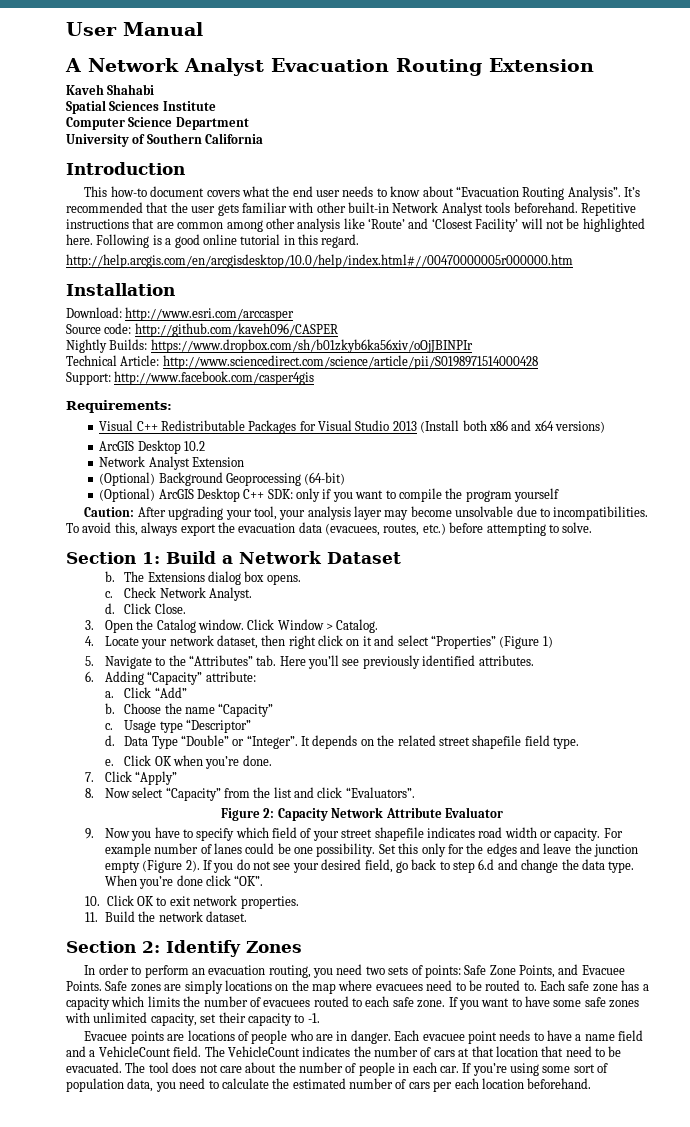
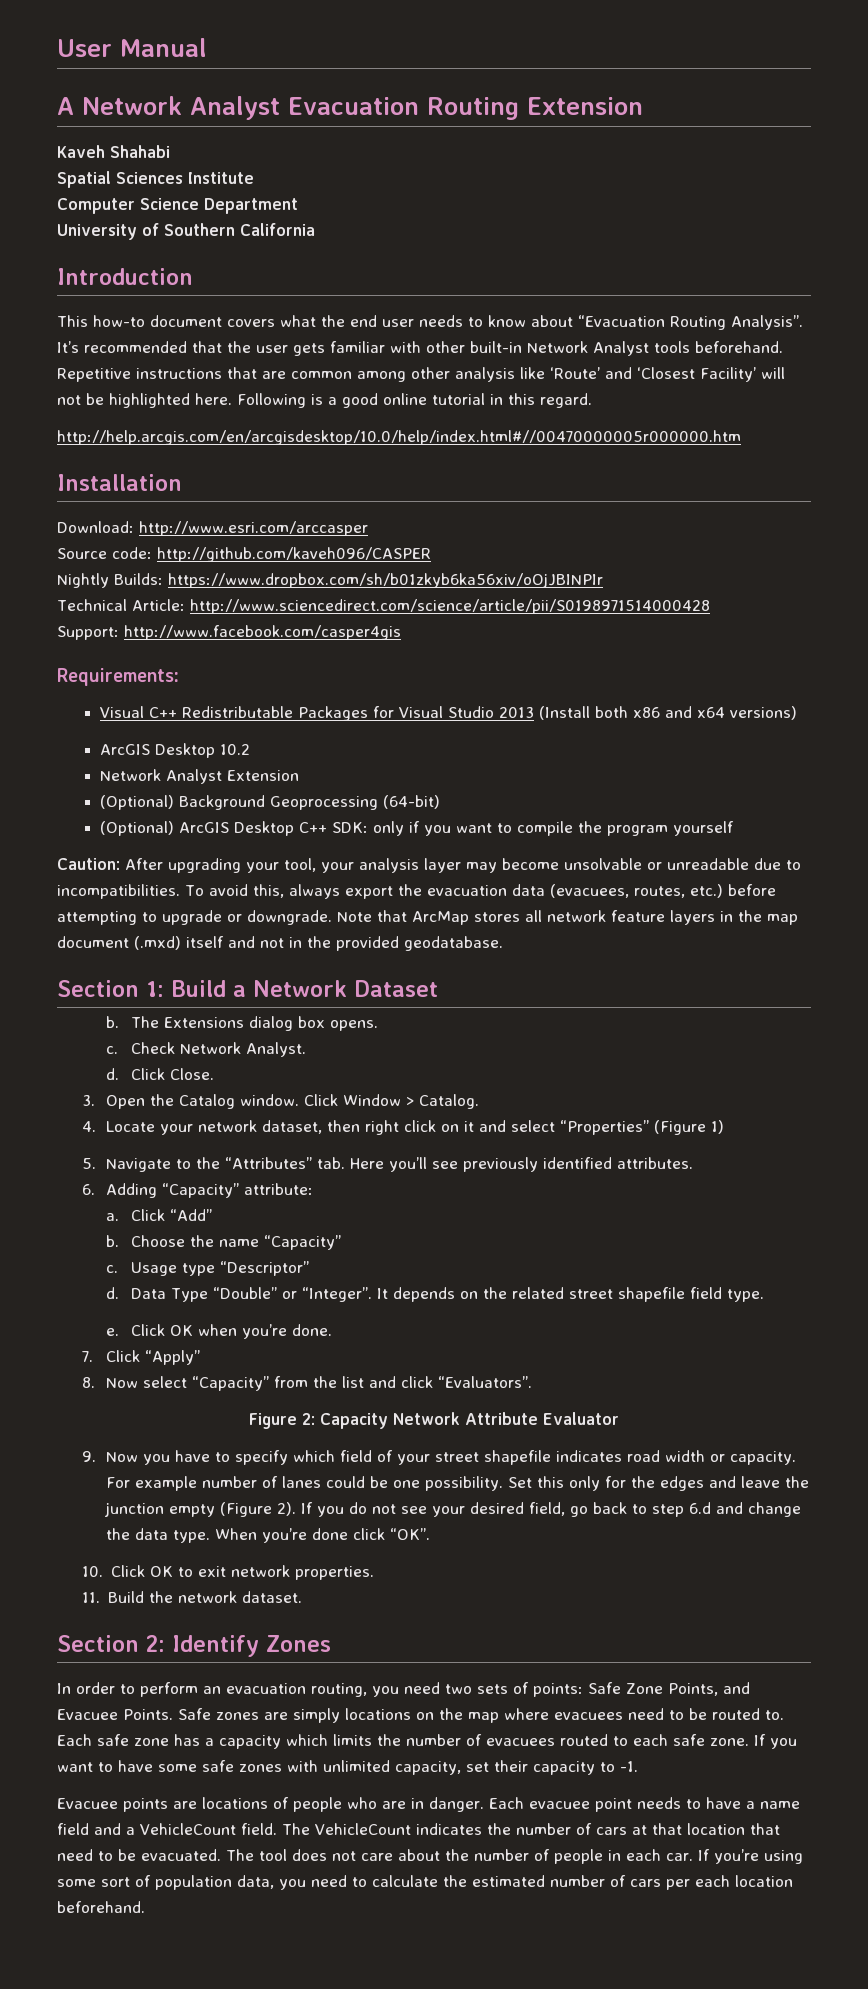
- Caution: After upgrading your tool, your analysis layer may become unsolvable due to incompatibilities.
+ Caution: After upgrading your tool, your analysis layer may become unsolvable or unreadable due to incompatibilities.
- To avoid this, always export the evacuation data (evacuees, routes, etc.) before attempting to solve.
+ To avoid this, always export the evacuation data (evacuees, routes, etc.) before attempting to upgrade or downgrade. Note that ArcMap stores all network feature layers in the map document (.mxd) itself and not in the provided geodatabase.

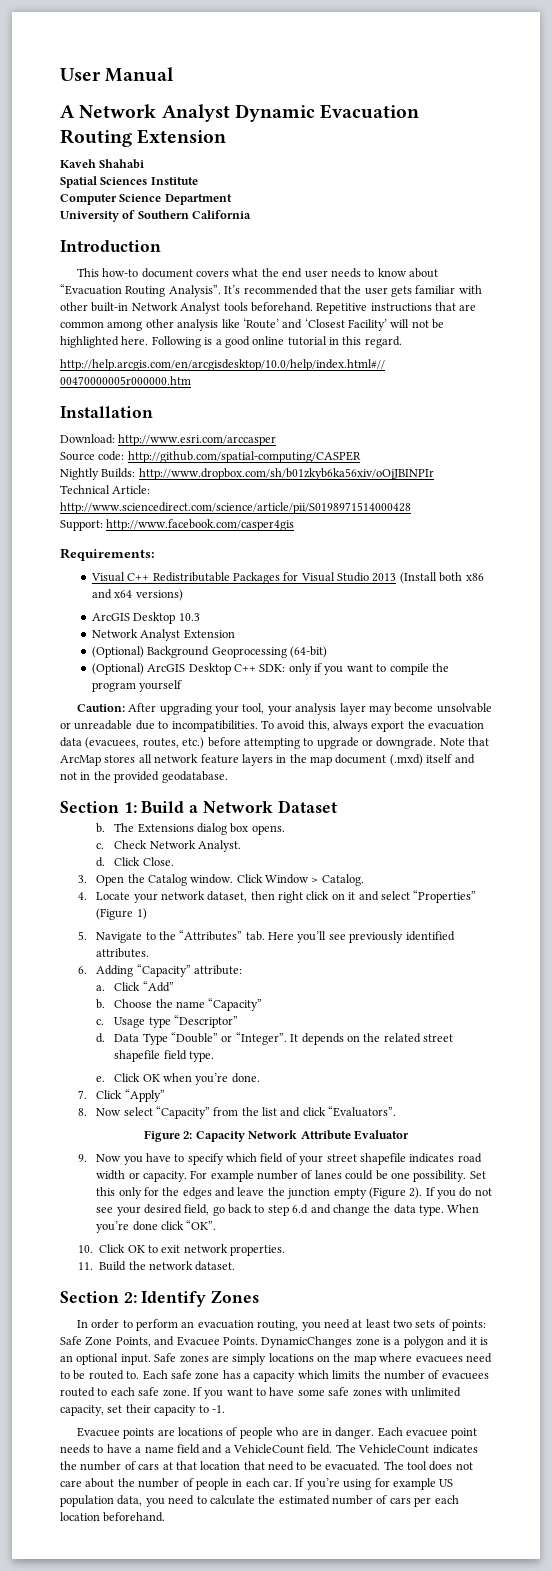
- A Network Analyst Evacuation Routing Extension
+ A Network Analyst Dynamic Evacuation Routing Extension
- Source code: http://github.com/kaveh096/CASPER
+ Source code: http://github.com/spatial-computing/CASPER
- Nightly Builds: https://www.dropbox.com/sh/b01zkyb6ka56xiv/oOjJBINPIr
+ Nightly Builds: http://www.dropbox.com/sh/b01zkyb6ka56xiv/oOjJBINPIr
- ArcGIS Desktop 10.2
+ ArcGIS Desktop 10.3
- In order to perform an evacuation routing, you need two sets of points: Safe Zone Points, and Evacuee Points.
+ In order to perform an evacuation routing, you need at least two sets of points: Safe Zone Points, and Evacuee Points.
+ DynamicChanges zone is a polygon and it is an optional input.
- If you’re using some sort of population data, you need to calculate the estimated number of cars per each location beforehand.
+ If you’re using for example US population data, you need to calculate the estimated number of cars per each location beforehand.

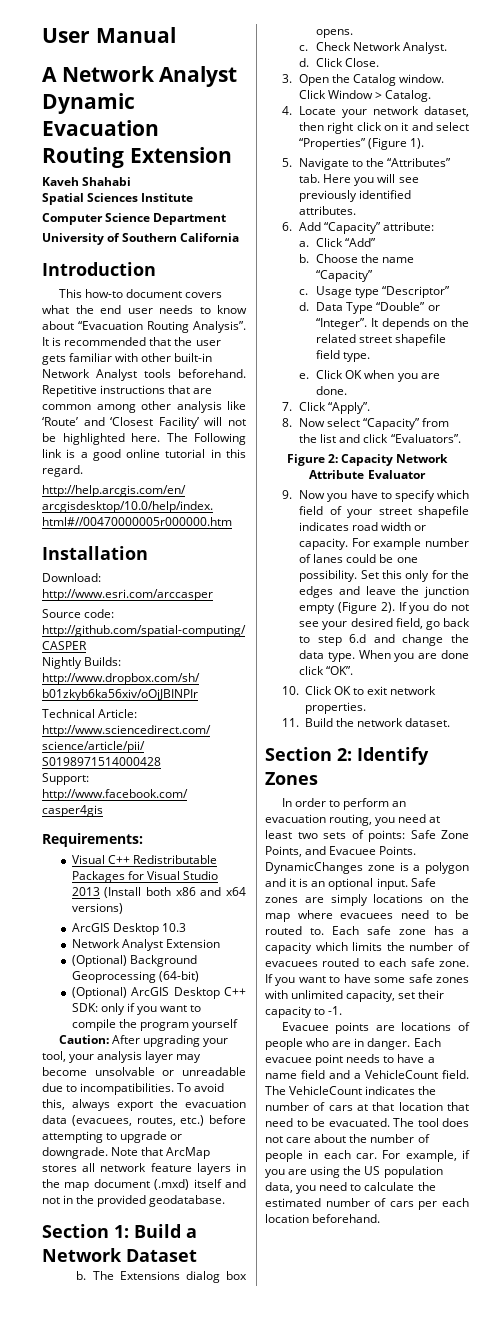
- It’s recommended that the user gets familiar with other built-in Network Analyst tools beforehand.
+ It is recommended that the user gets familiar with other built-in Network Analyst tools beforehand.
- Following is a good online tutorial in this regard.
+ The Following link is a good online tutorial in this regard.
- 4. Locate your network dataset, then right click on it and select “Properties” (Figure 1)
+ 4. Locate your network dataset, then right click on it and select “Properties” (Figure 1).
- 5. Navigate to the “Attributes” tab. Here you’ll see previously identified attributes.
+ 5. Navigate to the “Attributes” tab. Here you will see previously identified attributes.
- 6. Adding “Capacity” attribute:
+ 6. Add “Capacity” attribute:
- Click OK when you’re done.
+ Click OK when you are done.
- 7. Click “Apply”
+ 7. Click “Apply”.
- When you’re done click “OK”.
+ When you are done click “OK”.
- If you’re using for example US population data, you need to calculate the estimated number of cars per each location beforehand.
+ For example, if you are using the US population data, you need to calculate the estimated number of cars per each location beforehand.

